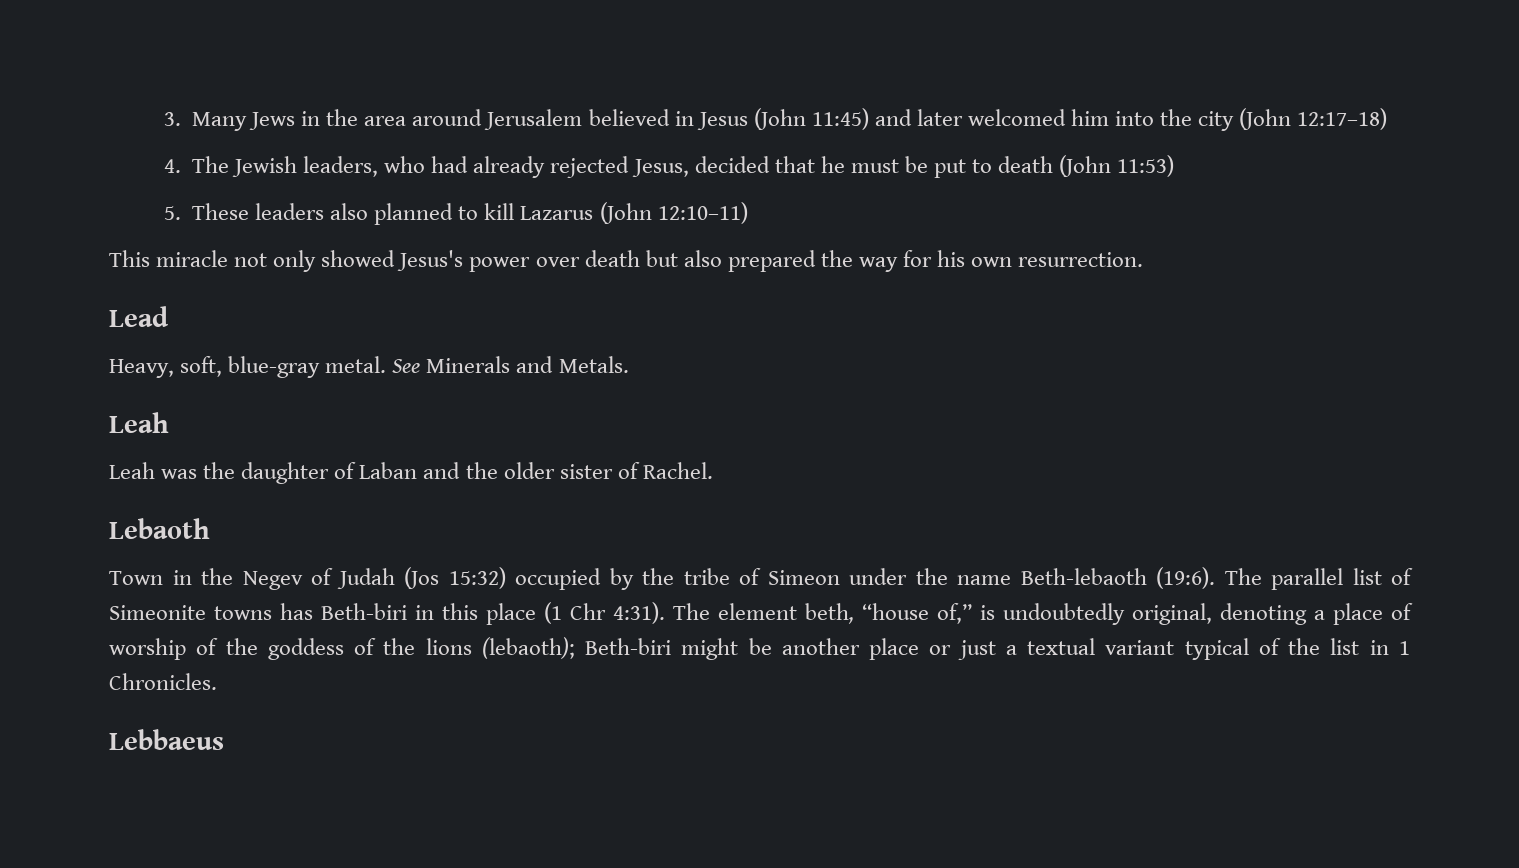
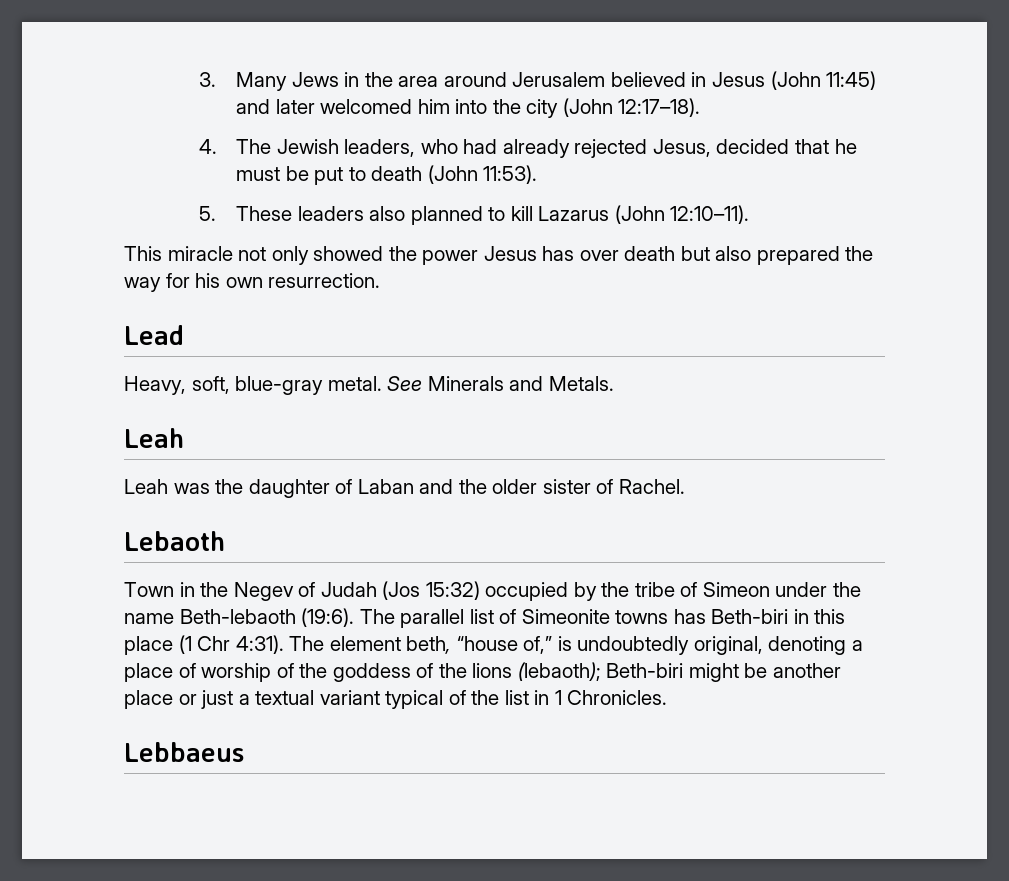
- 3. Many Jews in the area around Jerusalem believed in Jesus (John 11:45) and later welcomed him into the city (John 12:17–18)
+ 3. Many Jews in the area around Jerusalem believed in Jesus (John 11:45) and later welcomed him into the city (John 12:17–18).
- 4. The Jewish leaders, who had already rejected Jesus, decided that he must be put to death (John 11:53)
+ 4. The Jewish leaders, who had already rejected Jesus, decided that he must be put to death (John 11:53).
- 5. These leaders also planned to kill Lazarus (John 12:10–11)
+ 5. These leaders also planned to kill Lazarus (John 12:10–11).
- This miracle not only showed Jesus's power over death but also prepared the way for his own resurrection.
+ This miracle not only showed the power Jesus has over death but also prepared the way for his own resurrection.

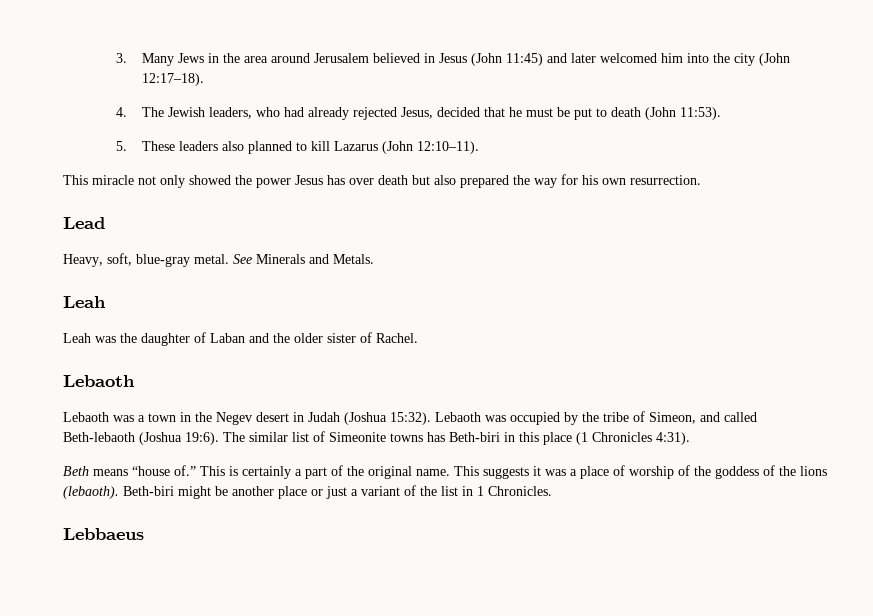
- Town in the Negev of Judah (Jos 15:32) occupied by the tribe of Simeon under the name Beth-lebaoth (19:6). The parallel list of Simeonite towns has Beth-biri in this place (1 Chr 4:31). The element beth, “house of,” is undoubtedly original, denoting a place of worship of the goddess of the lions (lebaoth); Beth-biri might be another place or just a textual variant typical of the list in 1 Chronicles.
+ Lebaoth was a town in the Negev desert in Judah (Joshua 15:32). Lebaoth was occupied by the tribe of Simeon, and called Beth-lebaoth (Joshua 19:6). The similar list of Simeonite towns has Beth-biri in this place (1 Chronicles 4:31).
+ Beth means “house of.” This is certainly a part of the original name. This suggests it was a place of worship of the goddess of the lions (lebaoth). Beth-biri might be another place or just a variant of the list in 1 Chronicles.

